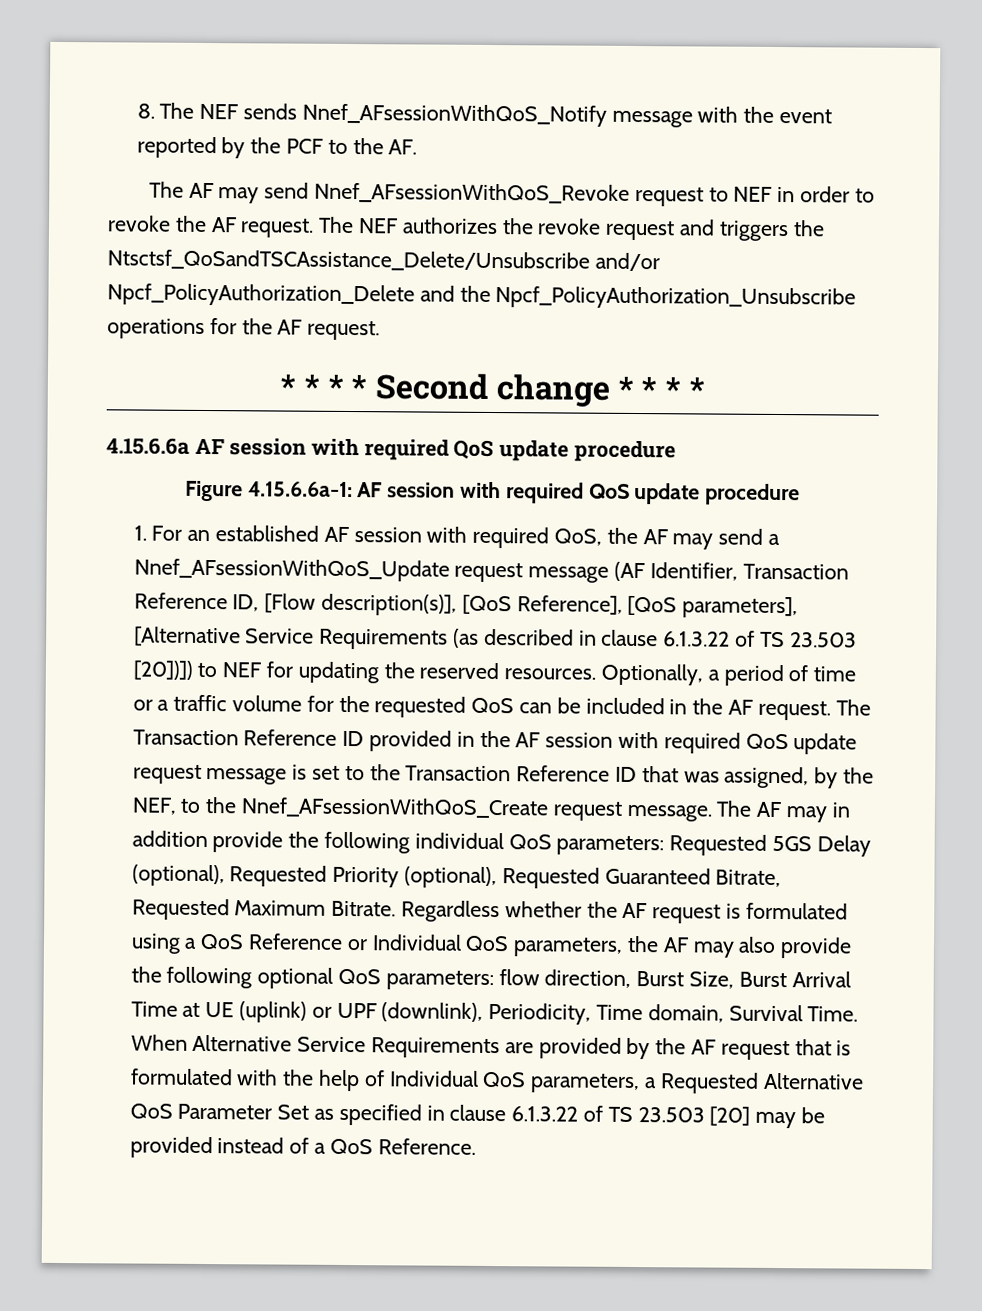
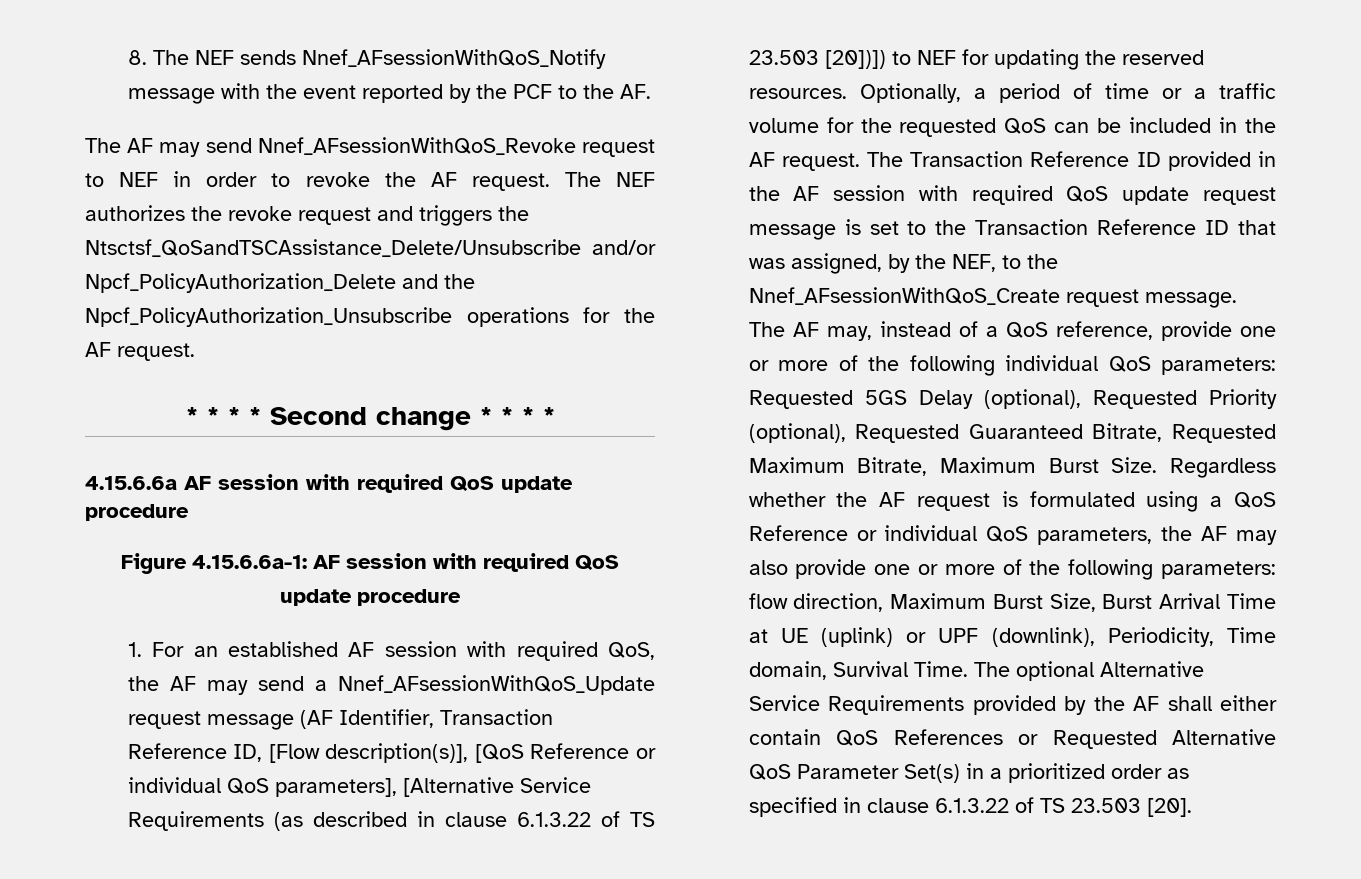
- 1. For an established AF session with required QoS, the AF may send a Nnef_AFsessionWithQoS_Update request message (AF Identifier, Transaction Reference ID, [Flow description(s)], [QoS Reference], [QoS parameters], [Alternative Service Requirements (as described in clause 6.1.3.22 of TS 23.503 [20])]) to NEF for updating the reserved resources.
+ 1. For an established AF session with required QoS, the AF may send a Nnef_AFsessionWithQoS_Update request message (AF Identifier, Transaction Reference ID, [Flow description(s)], [QoS Reference or individual QoS parameters], [Alternative Service Requirements (as described in clause 6.1.3.22 of TS 23.503 [20])]) to NEF for updating the reserved resources.
- The AF may in addition provide the following individual QoS parameters: Requested 5GS Delay (optional), Requested Priority (optional), Requested Guaranteed Bitrate, Requested Maximum Bitrate.
+ The AF may, instead of a QoS reference, provide one or more of the following individual QoS parameters: Requested 5GS Delay (optional), Requested Priority (optional), Requested Guaranteed Bitrate, Requested Maximum Bitrate, Maximum Burst Size.
- Regardless whether the AF request is formulated using a QoS Reference or Individual QoS parameters, the AF may also provide the following optional QoS parameters: flow direction, Burst Size, Burst Arrival Time at UE (uplink) or UPF (downlink), Periodicity, Time domain, Survival Time.
+ Regardless whether the AF request is formulated using a QoS Reference or individual QoS parameters, the AF may also provide one or more of the following parameters: flow direction, Maximum Burst Size, Burst Arrival Time at UE (uplink) or UPF (downlink), Periodicity, Time domain, Survival Time.
- When Alternative Service Requirements are provided by the AF request that is formulated with the help of Individual QoS parameters, a Requested Alternative QoS Parameter Set as specified in clause 6.1.3.22 of TS 23.503 [20] may be provided instead of a QoS Reference.
+ The optional Alternative Service Requirements provided by the AF shall either contain QoS References or Requested Alternative QoS Parameter Set(s) in a prioritized order as specified in clause 6.1.3.22 of TS 23.503 [20].

